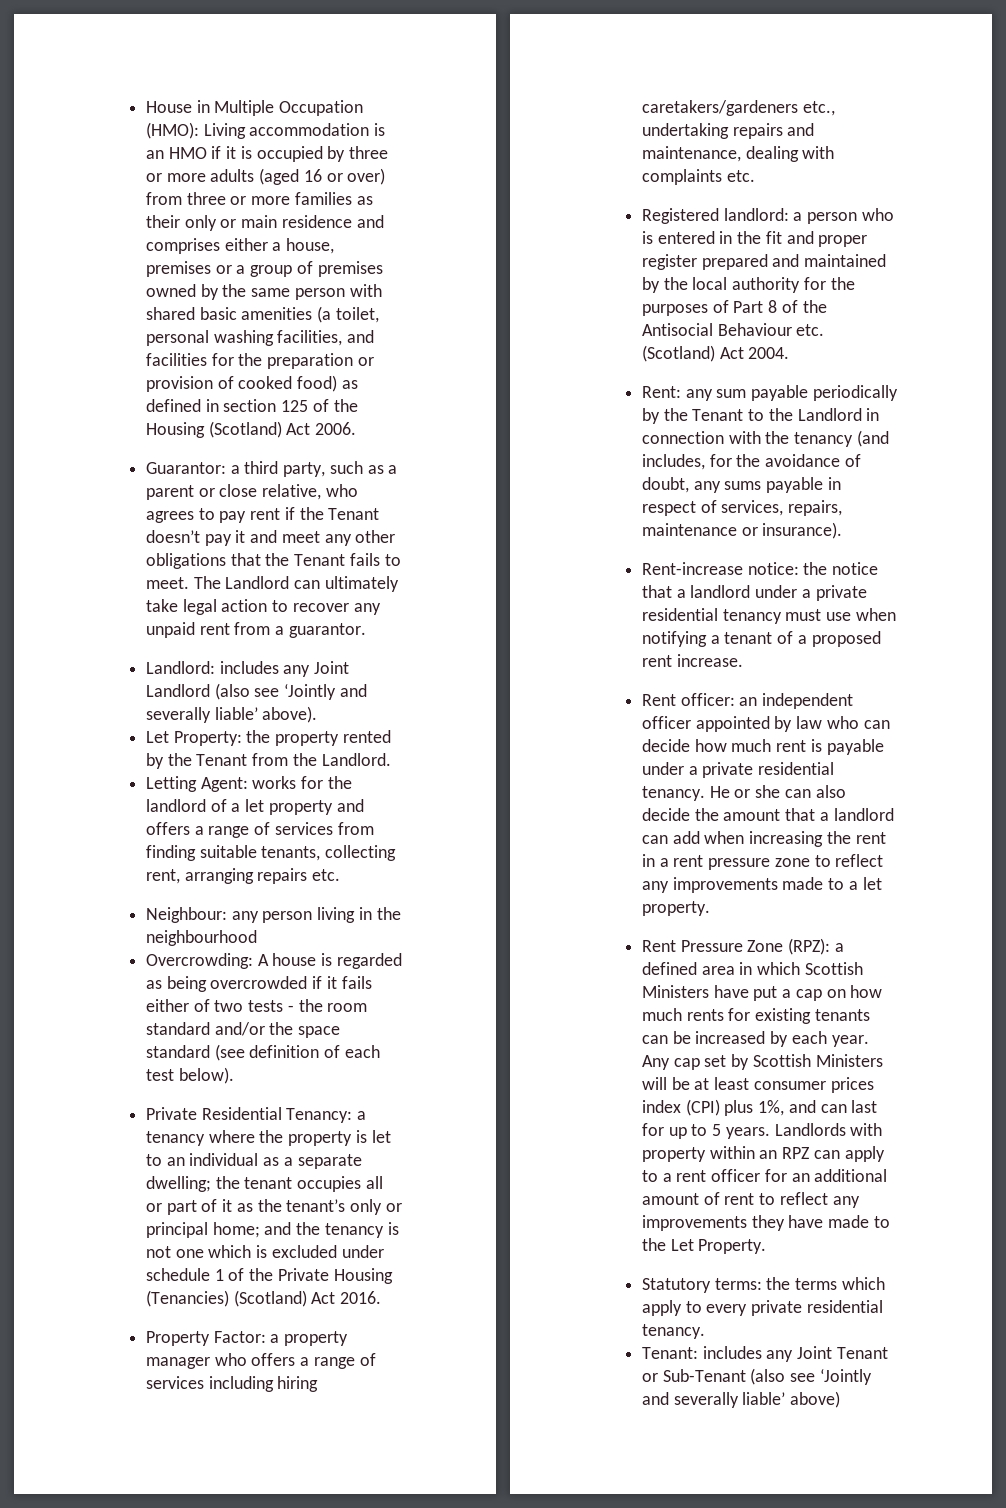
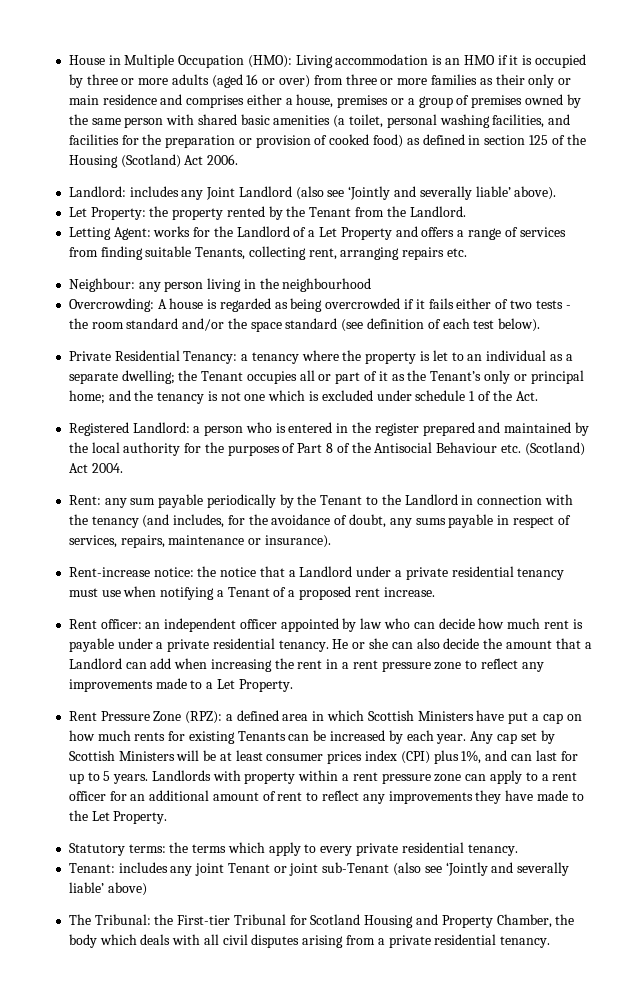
- Guarantor: a third party, such as a parent or close relative, who agrees to pay rent if the Tenant doesn’t pay it and meet any other obligations that the Tenant fails to meet. The Landlord can ultimately take legal action to recover any unpaid rent from a guarantor.
- Letting Agent: works for the landlord of a let property and offers a range of services from finding suitable tenants, collecting rent, arranging repairs etc.
+ Letting Agent: works for the Landlord of a Let Property and offers a range of services from finding suitable Tenants, collecting rent, arranging repairs etc.
- Private Residential Tenancy: a tenancy where the property is let to an individual as a separate dwelling; the tenant occupies all or part of it as the tenant’s only or principal home; and the tenancy is not one which is excluded under schedule 1 of the Private Housing (Tenancies) (Scotland) Act 2016.
- Property Factor: a property manager who offers a range of services including hiring caretakers/gardeners etc., undertaking repairs and maintenance, dealing with complaints etc.
+ Private Residential Tenancy: a tenancy where the property is let to an individual as a separate dwelling; the Tenant occupies all or part of it as the Tenant’s only or principal home; and the tenancy is not one which is excluded under schedule 1 of the Act.
- Registered landlord: a person who is entered in the fit and proper register prepared and maintained by the local authority for the purposes of Part 8 of the Antisocial Behaviour etc. (Scotland) Act 2004.
+ Registered Landlord: a person who is entered in the register prepared and maintained by the local authority for the purposes of Part 8 of the Antisocial Behaviour etc. (Scotland) Act 2004.
- Rent-increase notice: the notice that a landlord under a private residential tenancy must use when notifying a tenant of a proposed rent increase.
+ Rent-increase notice: the notice that a Landlord under a private residential tenancy must use when notifying a Tenant of a proposed rent increase.
- He or she can also decide the amount that a landlord can add when increasing the rent in a rent pressure zone to reflect any improvements made to a let property.
+ He or she can also decide the amount that a Landlord can add when increasing the rent in a rent pressure zone to reflect any improvements made to a Let Property.
- Rent Pressure Zone (RPZ): a defined area in which Scottish Ministers have put a cap on how much rents for existing tenants can be increased by each year.
+ Rent Pressure Zone (RPZ): a defined area in which Scottish Ministers have put a cap on how much rents for existing Tenants can be increased by each year.
- Landlords with property within an RPZ can apply to a rent officer for an additional amount of rent to reflect any improvements they have made to the Let Property.
+ Landlords with property within a rent pressure zone can apply to a rent officer for an additional amount of rent to reflect any improvements they have made to the Let Property.
- Tenant: includes any Joint Tenant or Sub-Tenant (also see ‘Jointly and severally liable’ above)
+ Tenant: includes any joint Tenant or joint sub-Tenant (also see ‘Jointly and severally liable’ above)
+ The Tribunal: the First-tier Tribunal for Scotland Housing and Property Chamber, the body which deals with all civil disputes arising from a private residential tenancy.

